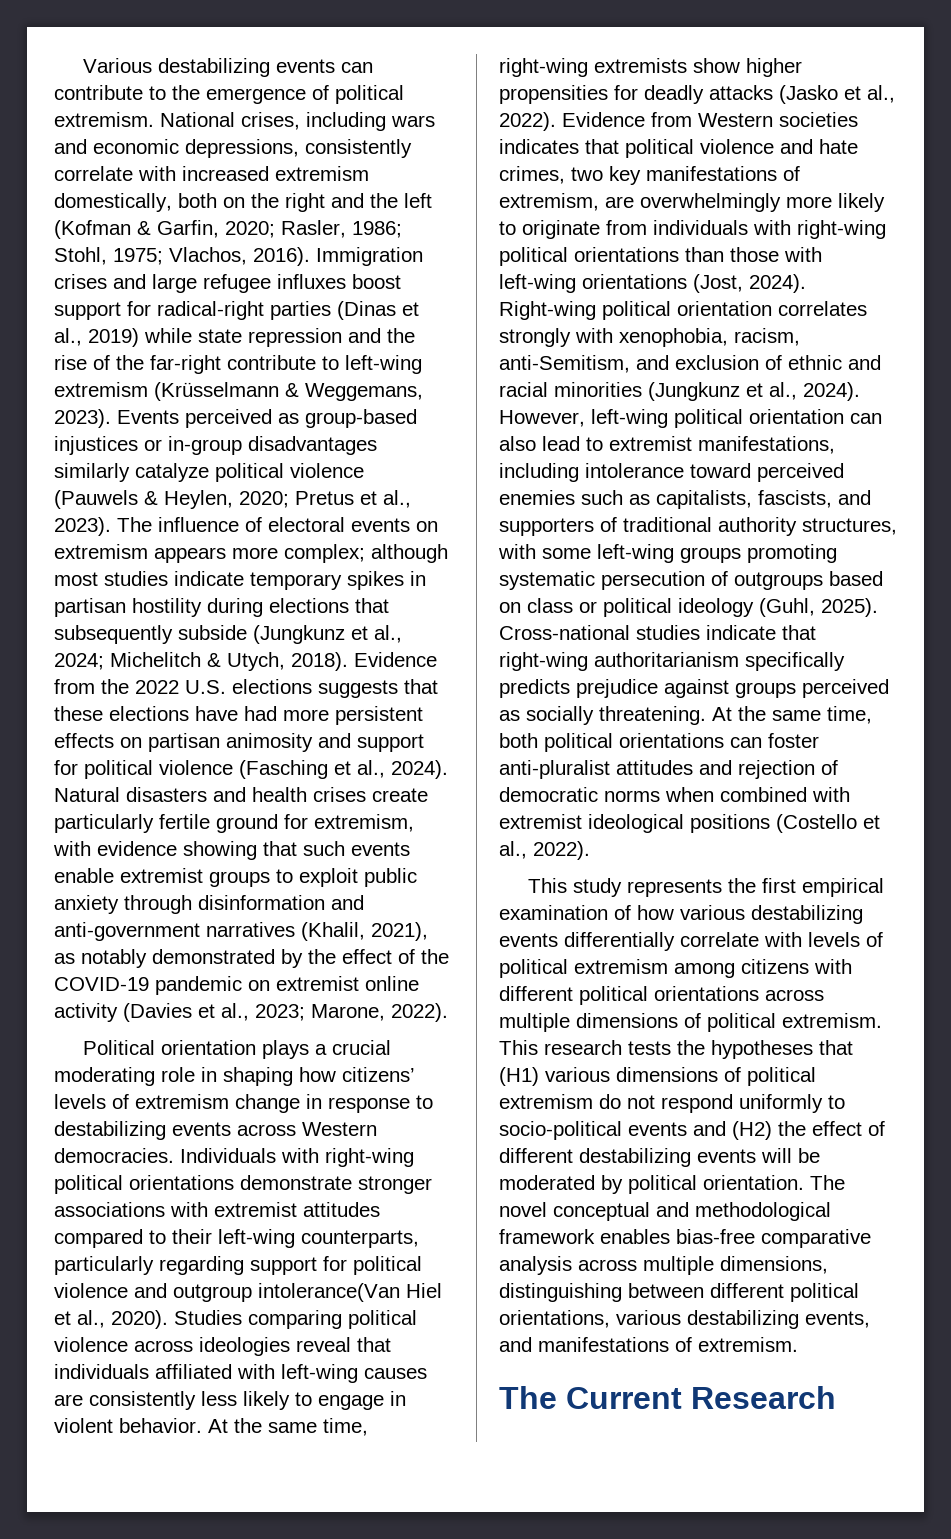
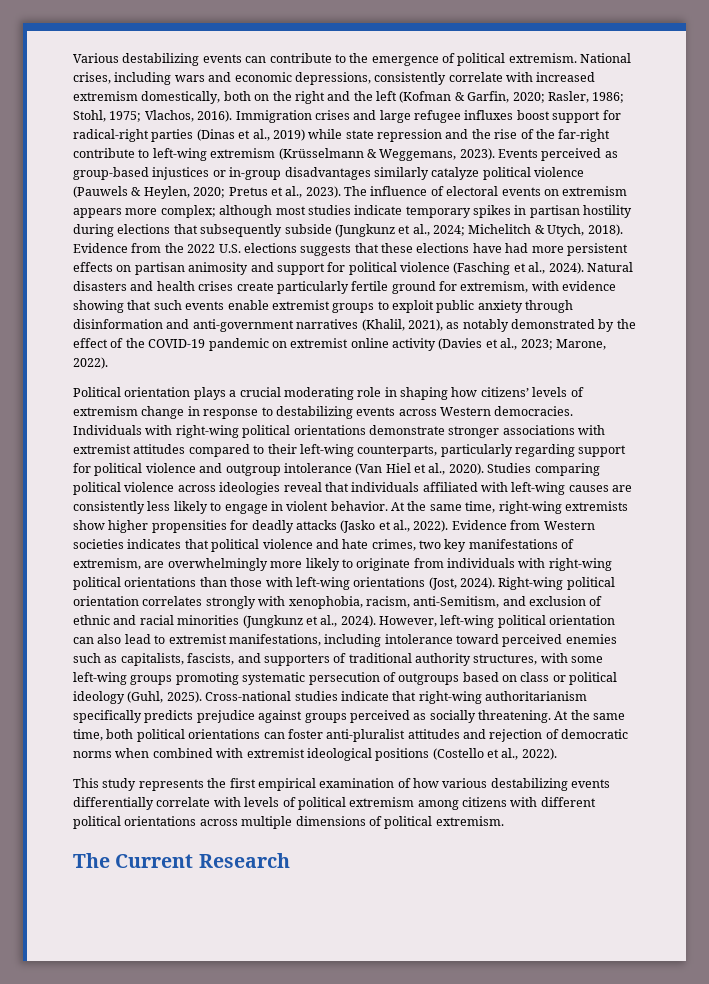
- Individuals with right-wing political orientations demonstrate stronger associations with extremist attitudes compared to their left-wing counterparts, particularly regarding support for political violence and outgroup intolerance(Van Hiel et al., 2020).
+ Individuals with right-wing political orientations demonstrate stronger associations with extremist attitudes compared to their left-wing counterparts, particularly regarding support for political violence and outgroup intolerance (Van Hiel et al., 2020).
- This research tests the hypotheses that (H1) various dimensions of political extremism do not respond uniformly to socio-political events and (H2) the effect of different destabilizing events will be moderated by political orientation. The novel conceptual and methodological framework enables bias-free comparative analysis across multiple dimensions, distinguishing between different political orientations, various destabilizing events, and manifestations of extremism.

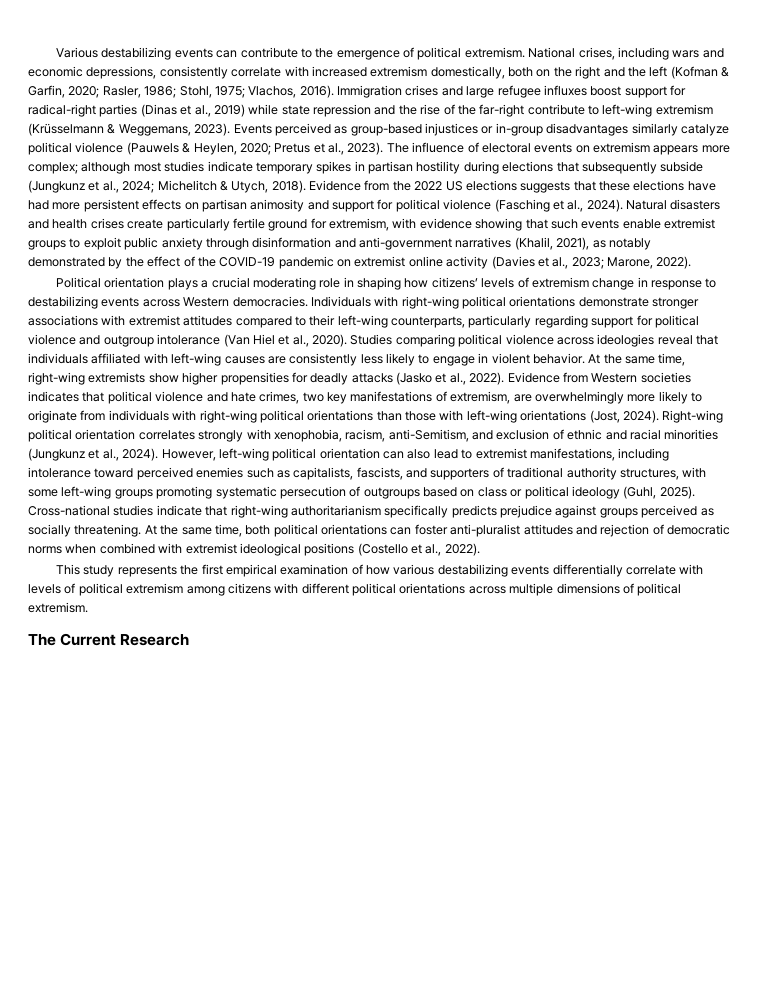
- Evidence from the 2022 U.S. elections suggests that these elections have had more persistent effects on partisan animosity and support for political violence (Fasching et al., 2024).
+ Evidence from the 2022 US elections suggests that these elections have had more persistent effects on partisan animosity and support for political violence (Fasching et al., 2024).

